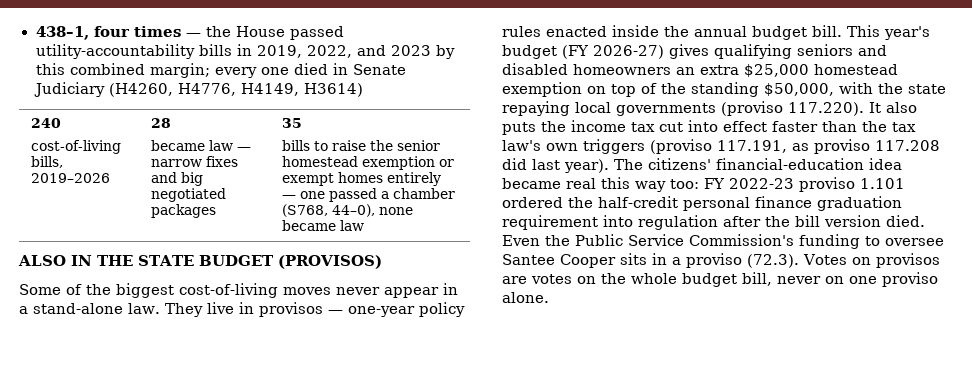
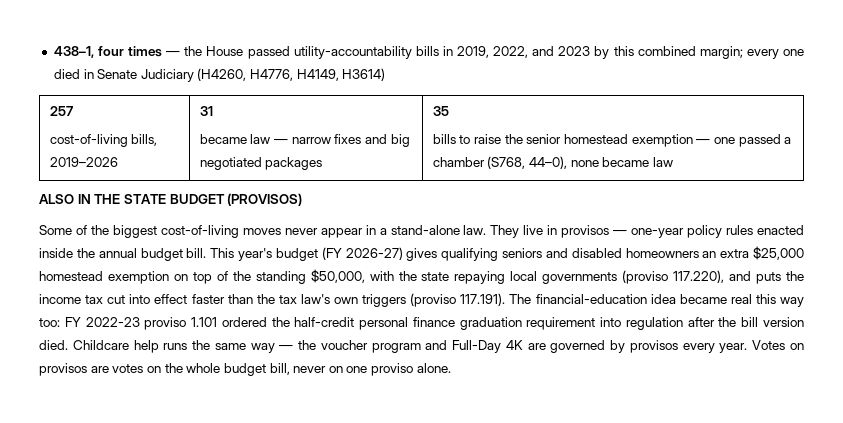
- 240
- cost-of-living bills, 2019–2026 | 28
+ 257
+ cost-of-living bills, 2019–2026 | 31
  became law — narrow fixes and big negotiated packages | 35
- bills to raise the senior homestead exemption or exempt homes entirely — one passed a chamber (S768, 44–0), none became law
+ bills to raise the senior homestead exemption — one passed a chamber (S768, 44–0), none became law
- This year's budget (FY 2026-27) gives qualifying seniors and disabled homeowners an extra $25,000 homestead exemption on top of the standing $50,000, with the state repaying local governments (proviso 117.220). It also puts the income tax cut into effect faster than the tax law's own triggers (proviso 117.191, as proviso 117.208 did last year). The citizens' financial-education idea became real this way too:
+ This year's budget (FY 2026-27) gives qualifying seniors and disabled homeowners an extra $25,000 homestead exemption on top of the standing $50,000, with the state repaying local governments (proviso 117.220), and puts the income tax cut into effect faster than the tax law's own triggers (proviso 117.191). The financial-education idea became real this way too:
- Even the Public Service Commission's funding to oversee Santee Cooper sits in a proviso (72.3). Votes on provisos are votes on the whole budget bill, never on one proviso alone.
+ Childcare help runs the same way — the voucher program and Full-Day 4K are governed by provisos every year. Votes on provisos are votes on the whole budget bill, never on one proviso alone.

